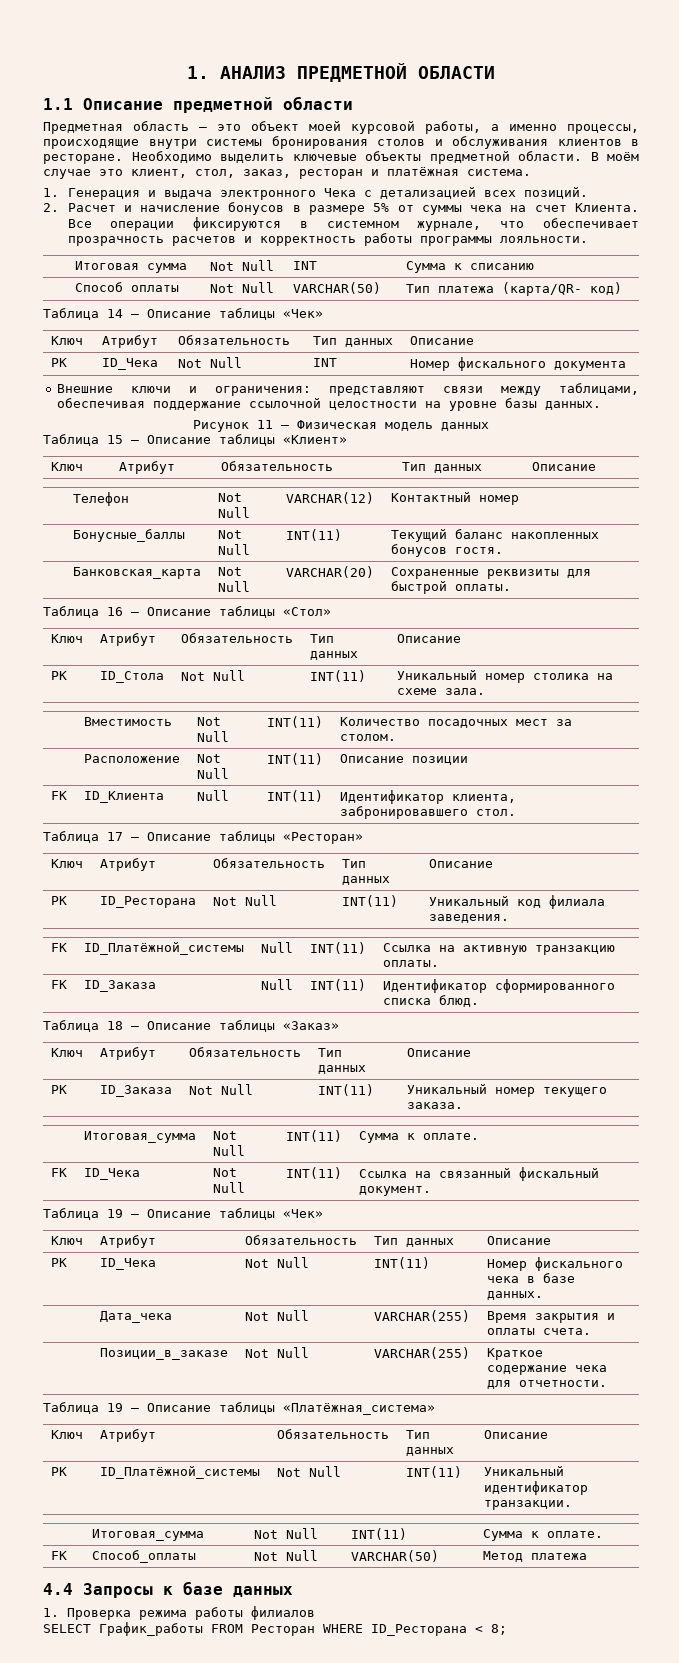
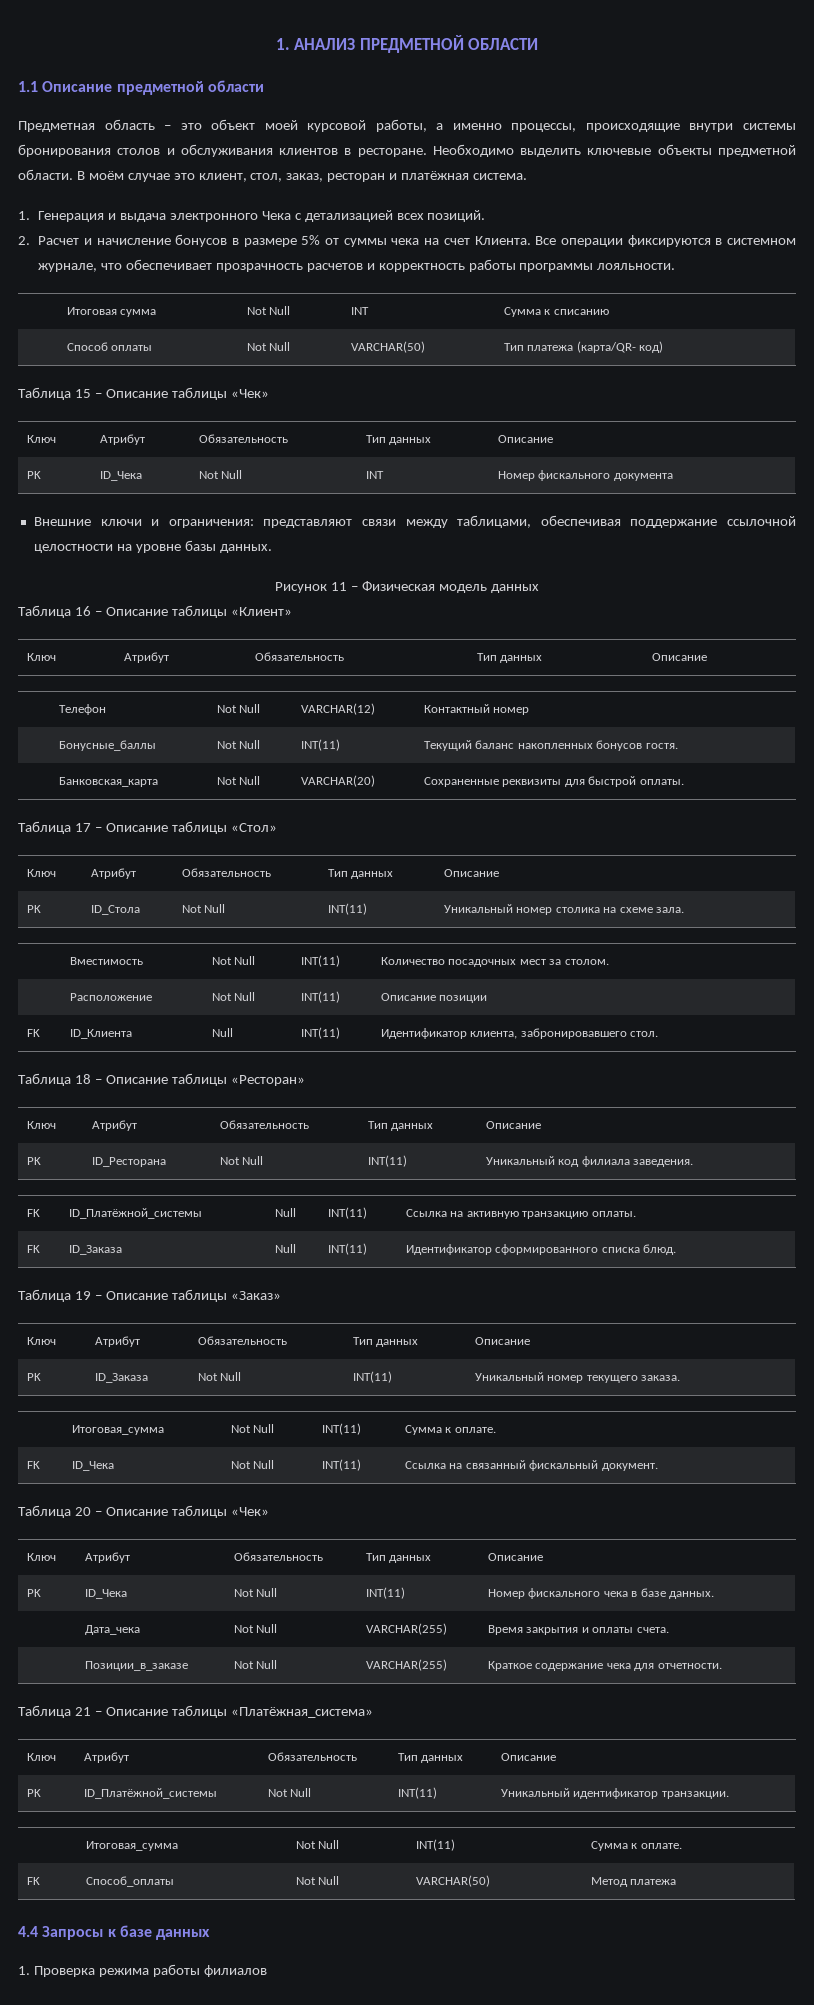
- Таблица 14 – Описание таблицы «Чек»
+ Таблица 15 – Описание таблицы «Чек»
- Таблица 15 – Описание таблицы «Клиент»
+ Таблица 16 – Описание таблицы «Клиент»
- Таблица 16 – Описание таблицы «Стол»
+ Таблица 17 – Описание таблицы «Стол»
- Таблица 17 – Описание таблицы «Ресторан»
+ Таблица 18 – Описание таблицы «Ресторан»
- Таблица 18 – Описание таблицы «Заказ»
+ Таблица 19 – Описание таблицы «Заказ»
- Таблица 19 – Описание таблицы «Чек»
+ Таблица 20 – Описание таблицы «Чек»
- Таблица 19 – Описание таблицы «Платёжная_система»
+ Таблица 21 – Описание таблицы «Платёжная_система»
- SELECT График_работы FROM Ресторан WHERE ID_Ресторана < 8;

